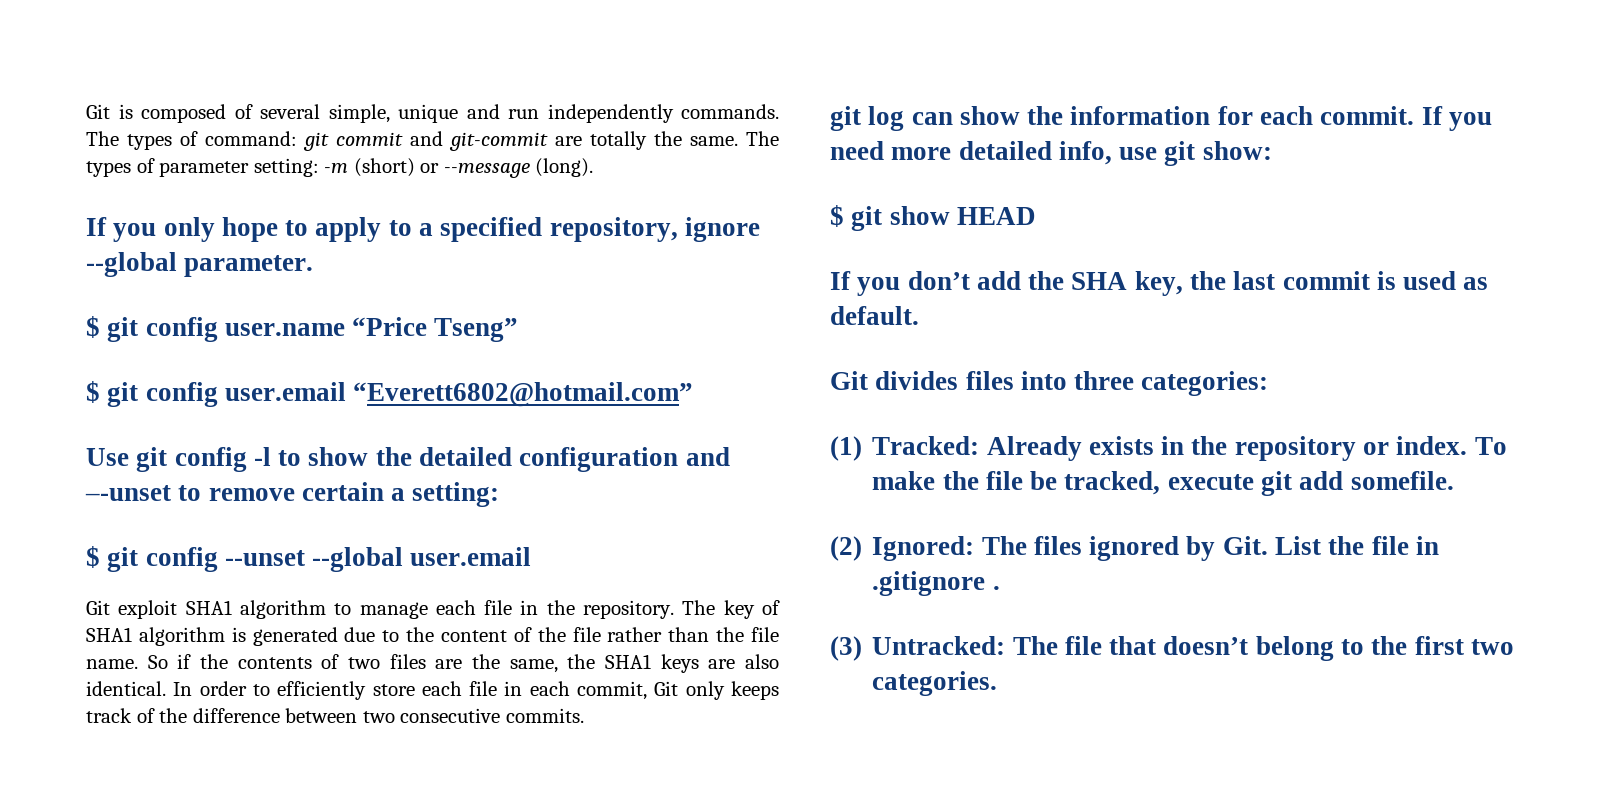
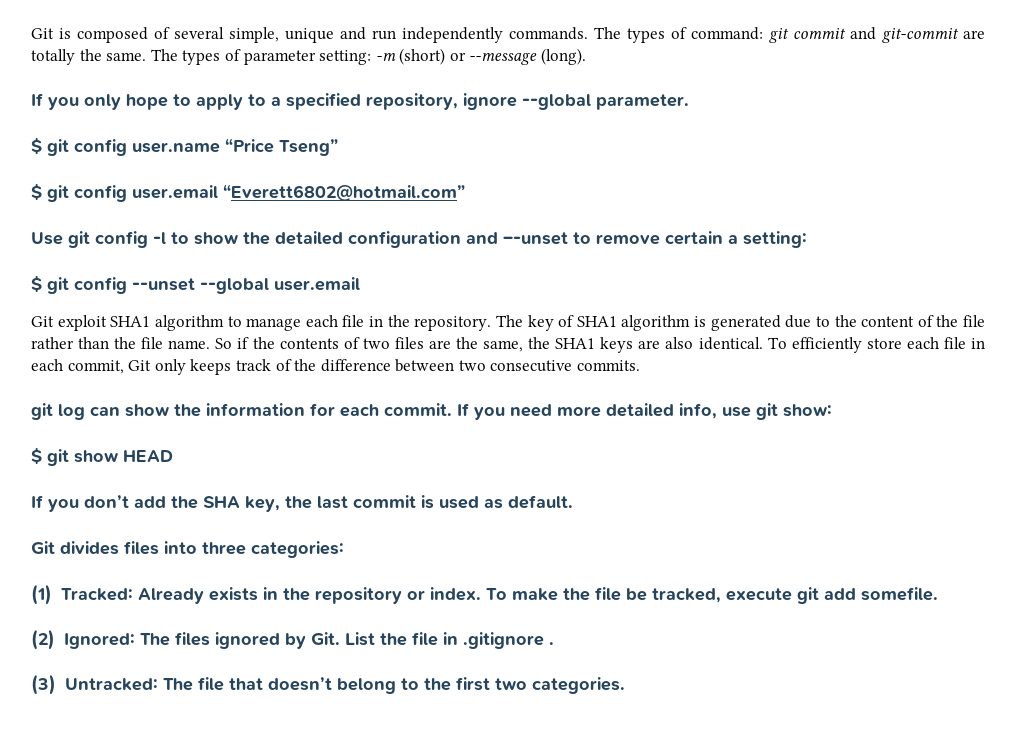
- In order to efficiently store each file in each commit, Git only keeps track of the difference between two consecutive commits.
+ To efficiently store each file in each commit, Git only keeps track of the difference between two consecutive commits.

